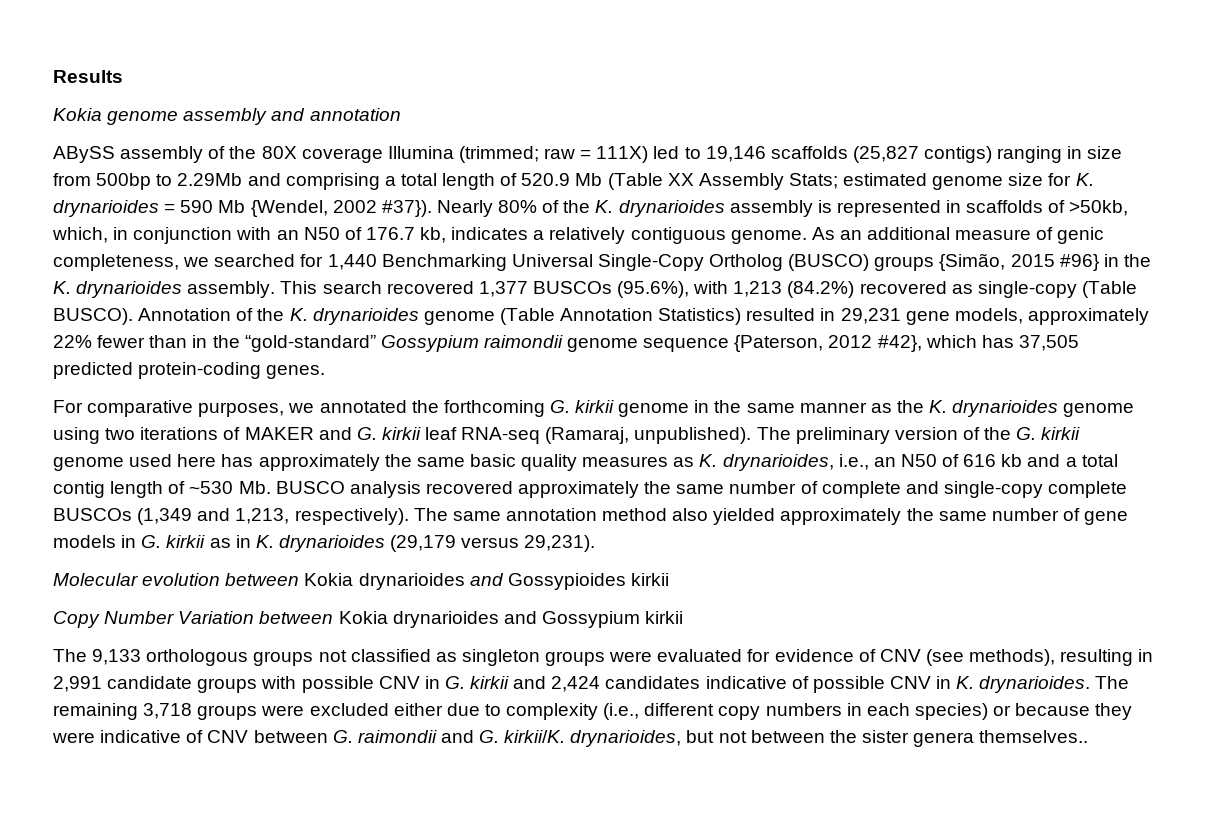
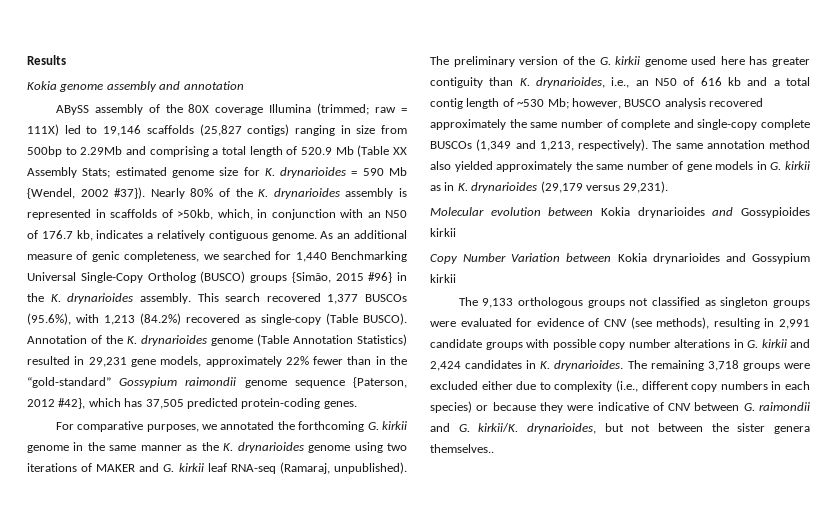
- The preliminary version of the G. kirkii genome used here has approximately the same basic quality measures as K. drynarioides, i.e., an N50 of 616 kb and a total contig length of ~530 Mb. BUSCO analysis recovered approximately the same number of complete and single-copy complete BUSCOs (1,349 and 1,213, respectively).
+ The preliminary version of the G. kirkii genome used here has greater contiguity than K. drynarioides, i.e., an N50 of 616 kb and a total contig length of ~530 Mb; however, BUSCO analysis recovered approximately the same number of complete and single-copy complete BUSCOs (1,349 and 1,213, respectively).
- The 9,133 orthologous groups not classified as singleton groups were evaluated for evidence of CNV (see methods), resulting in 2,991 candidate groups with possible CNV in G. kirkii and 2,424 candidates indicative of possible CNV in K. drynarioides.
+ The 9,133 orthologous groups not classified as singleton groups were evaluated for evidence of CNV (see methods), resulting in 2,991 candidate groups with possible copy number alterations in G. kirkii and 2,424 candidates in K. drynarioides.

